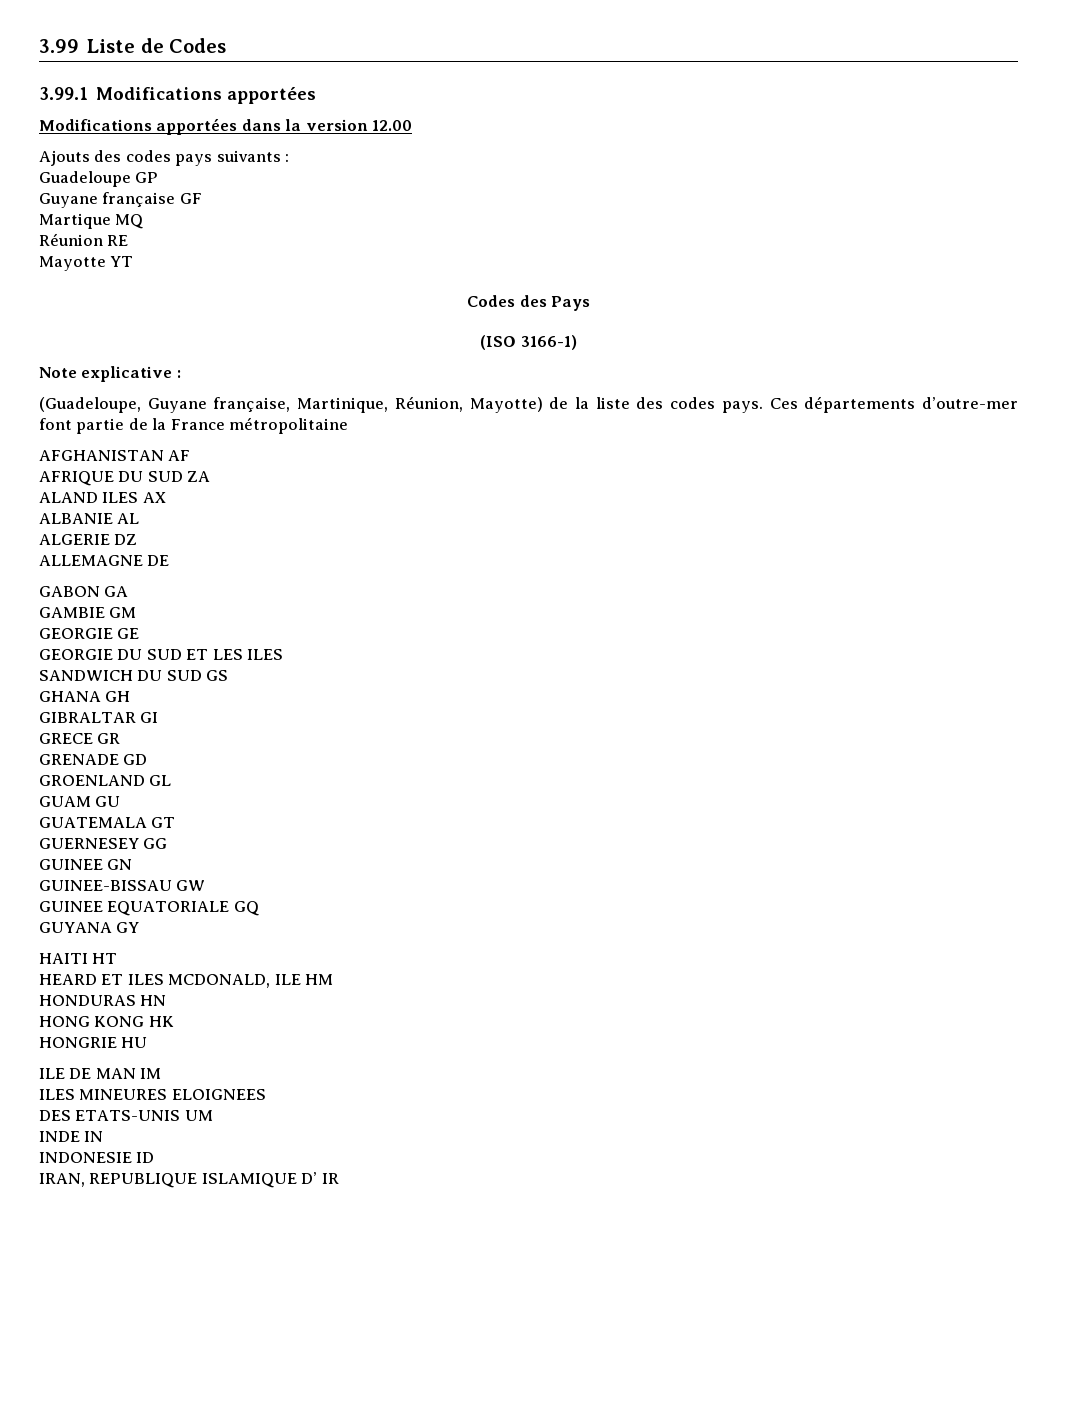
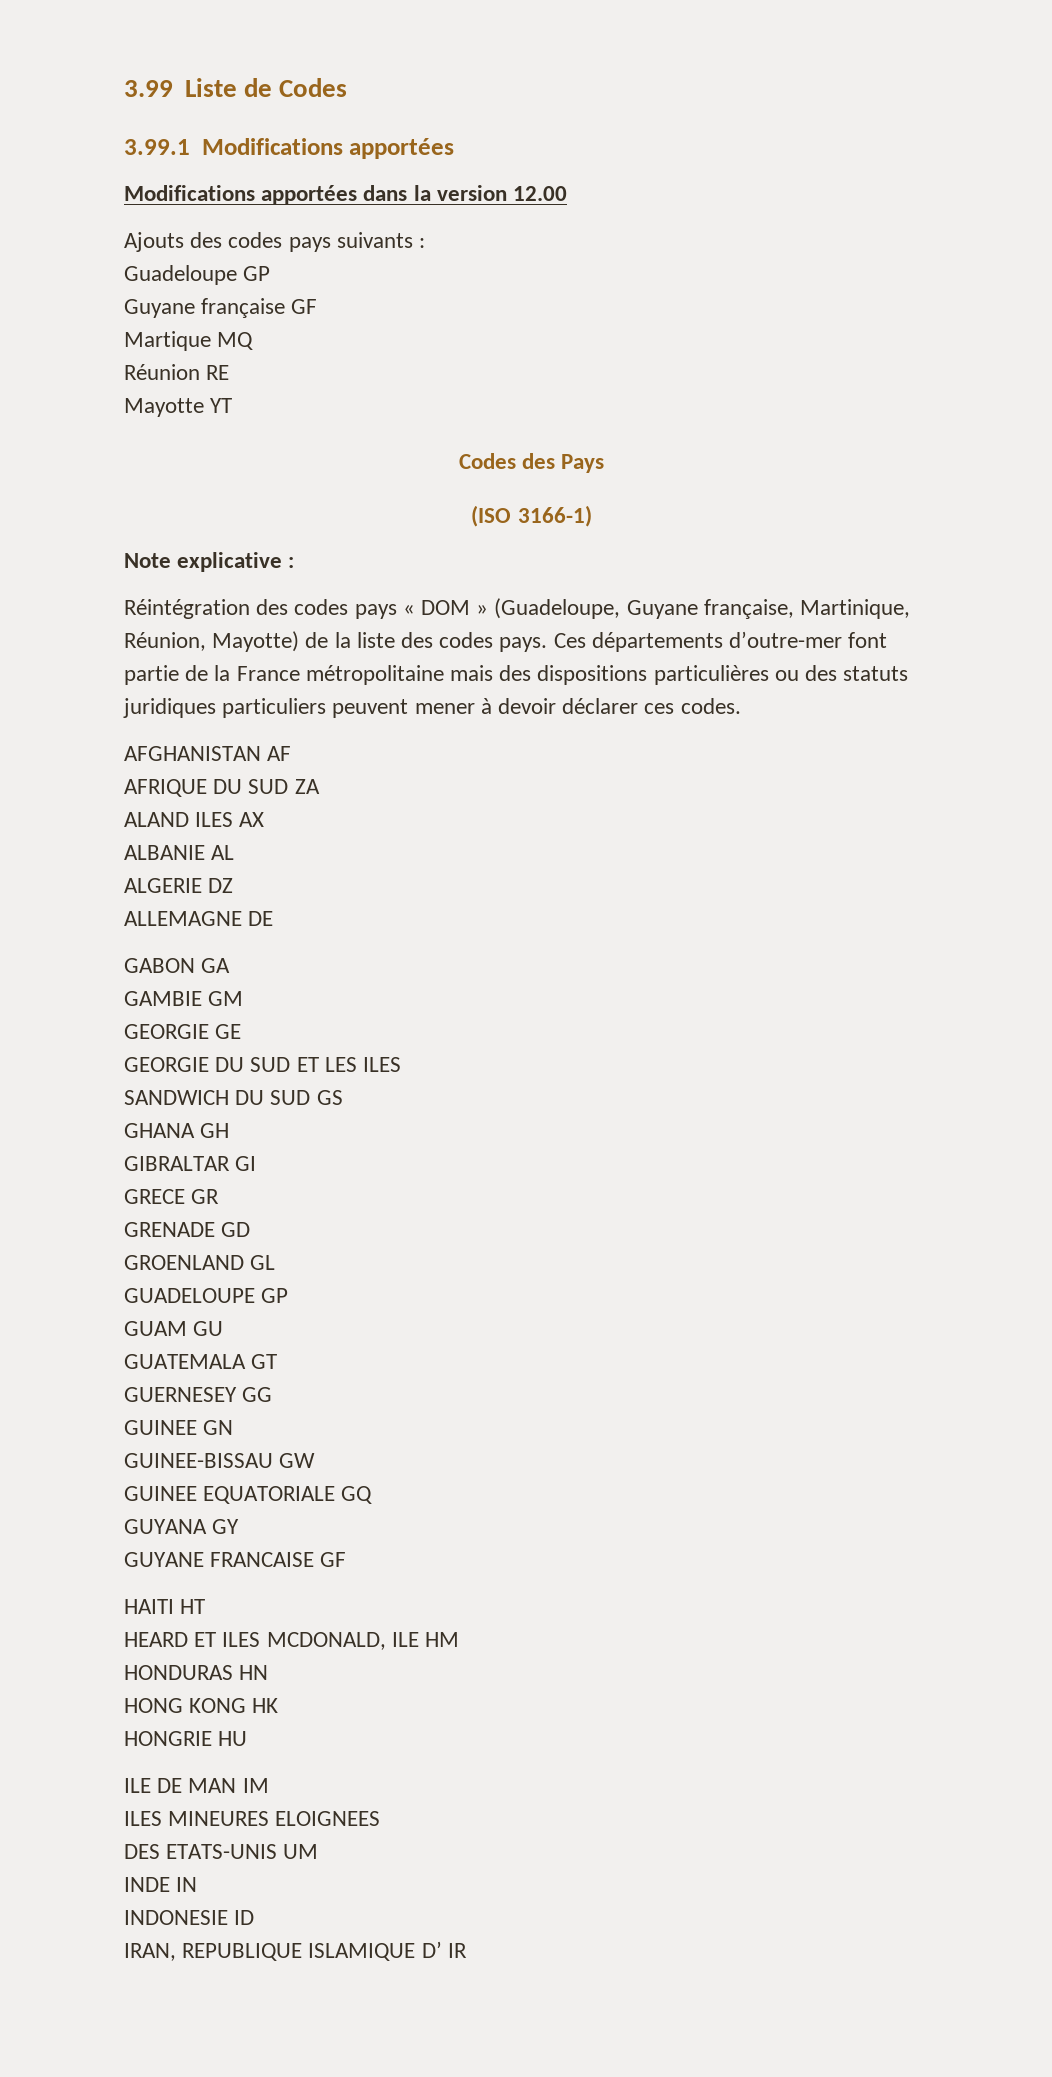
- (Guadeloupe, Guyane française, Martinique, Réunion, Mayotte) de la liste des codes pays.
+ Réintégration des codes pays « DOM » (Guadeloupe, Guyane française, Martinique, Réunion, Mayotte) de la liste des codes pays.
- Ces départements d’outre-mer font partie de la France métropolitaine
+ Ces départements d’outre-mer font partie de la France métropolitaine mais des dispositions particulières ou des statuts juridiques particuliers peuvent mener à devoir déclarer ces codes.
+ GUADELOUPE GP
+ GUYANE FRANCAISE GF

